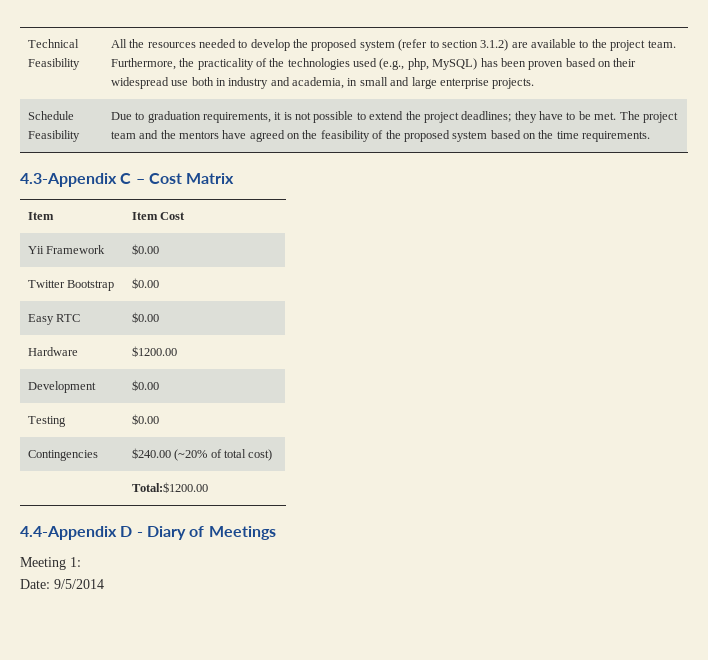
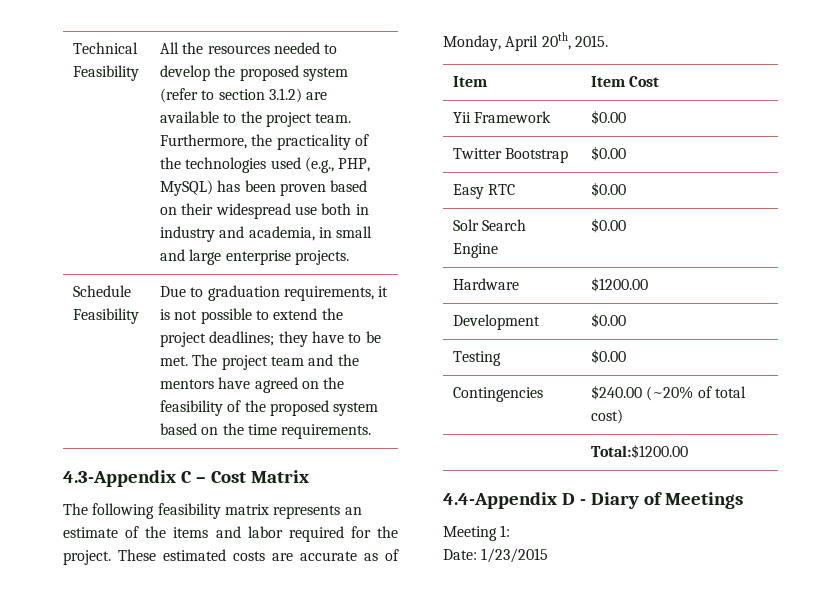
- Furthermore, the practicality of the technologies used (e.g., php, MySQL) has been proven based on their widespread use both in industry and academia, in small and large enterprise projects.
+ Furthermore, the practicality of the technologies used (e.g., PHP, MySQL) has been proven based on their widespread use both in industry and academia, in small and large enterprise projects.
+ The following feasibility matrix represents an estimate of the items and labor required for the project. These estimated costs are accurate as of Monday, April 20th, 2015.
+ Solr Search Engine | $0.00
- Date: 9/5/2014
+ Date: 1/23/2015

